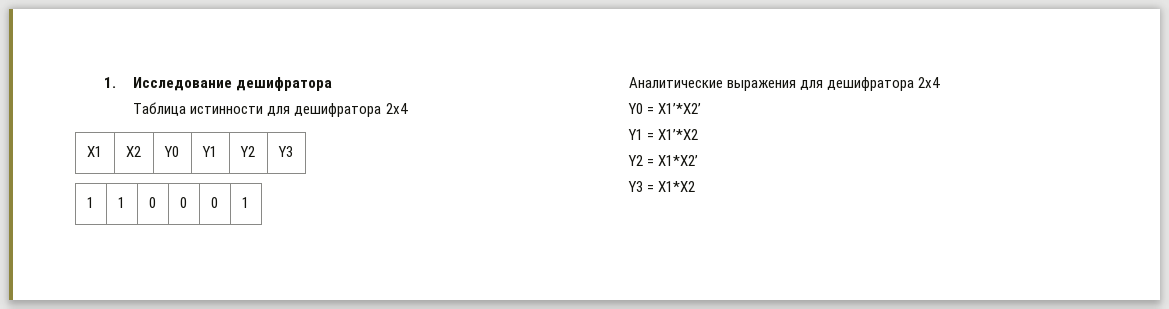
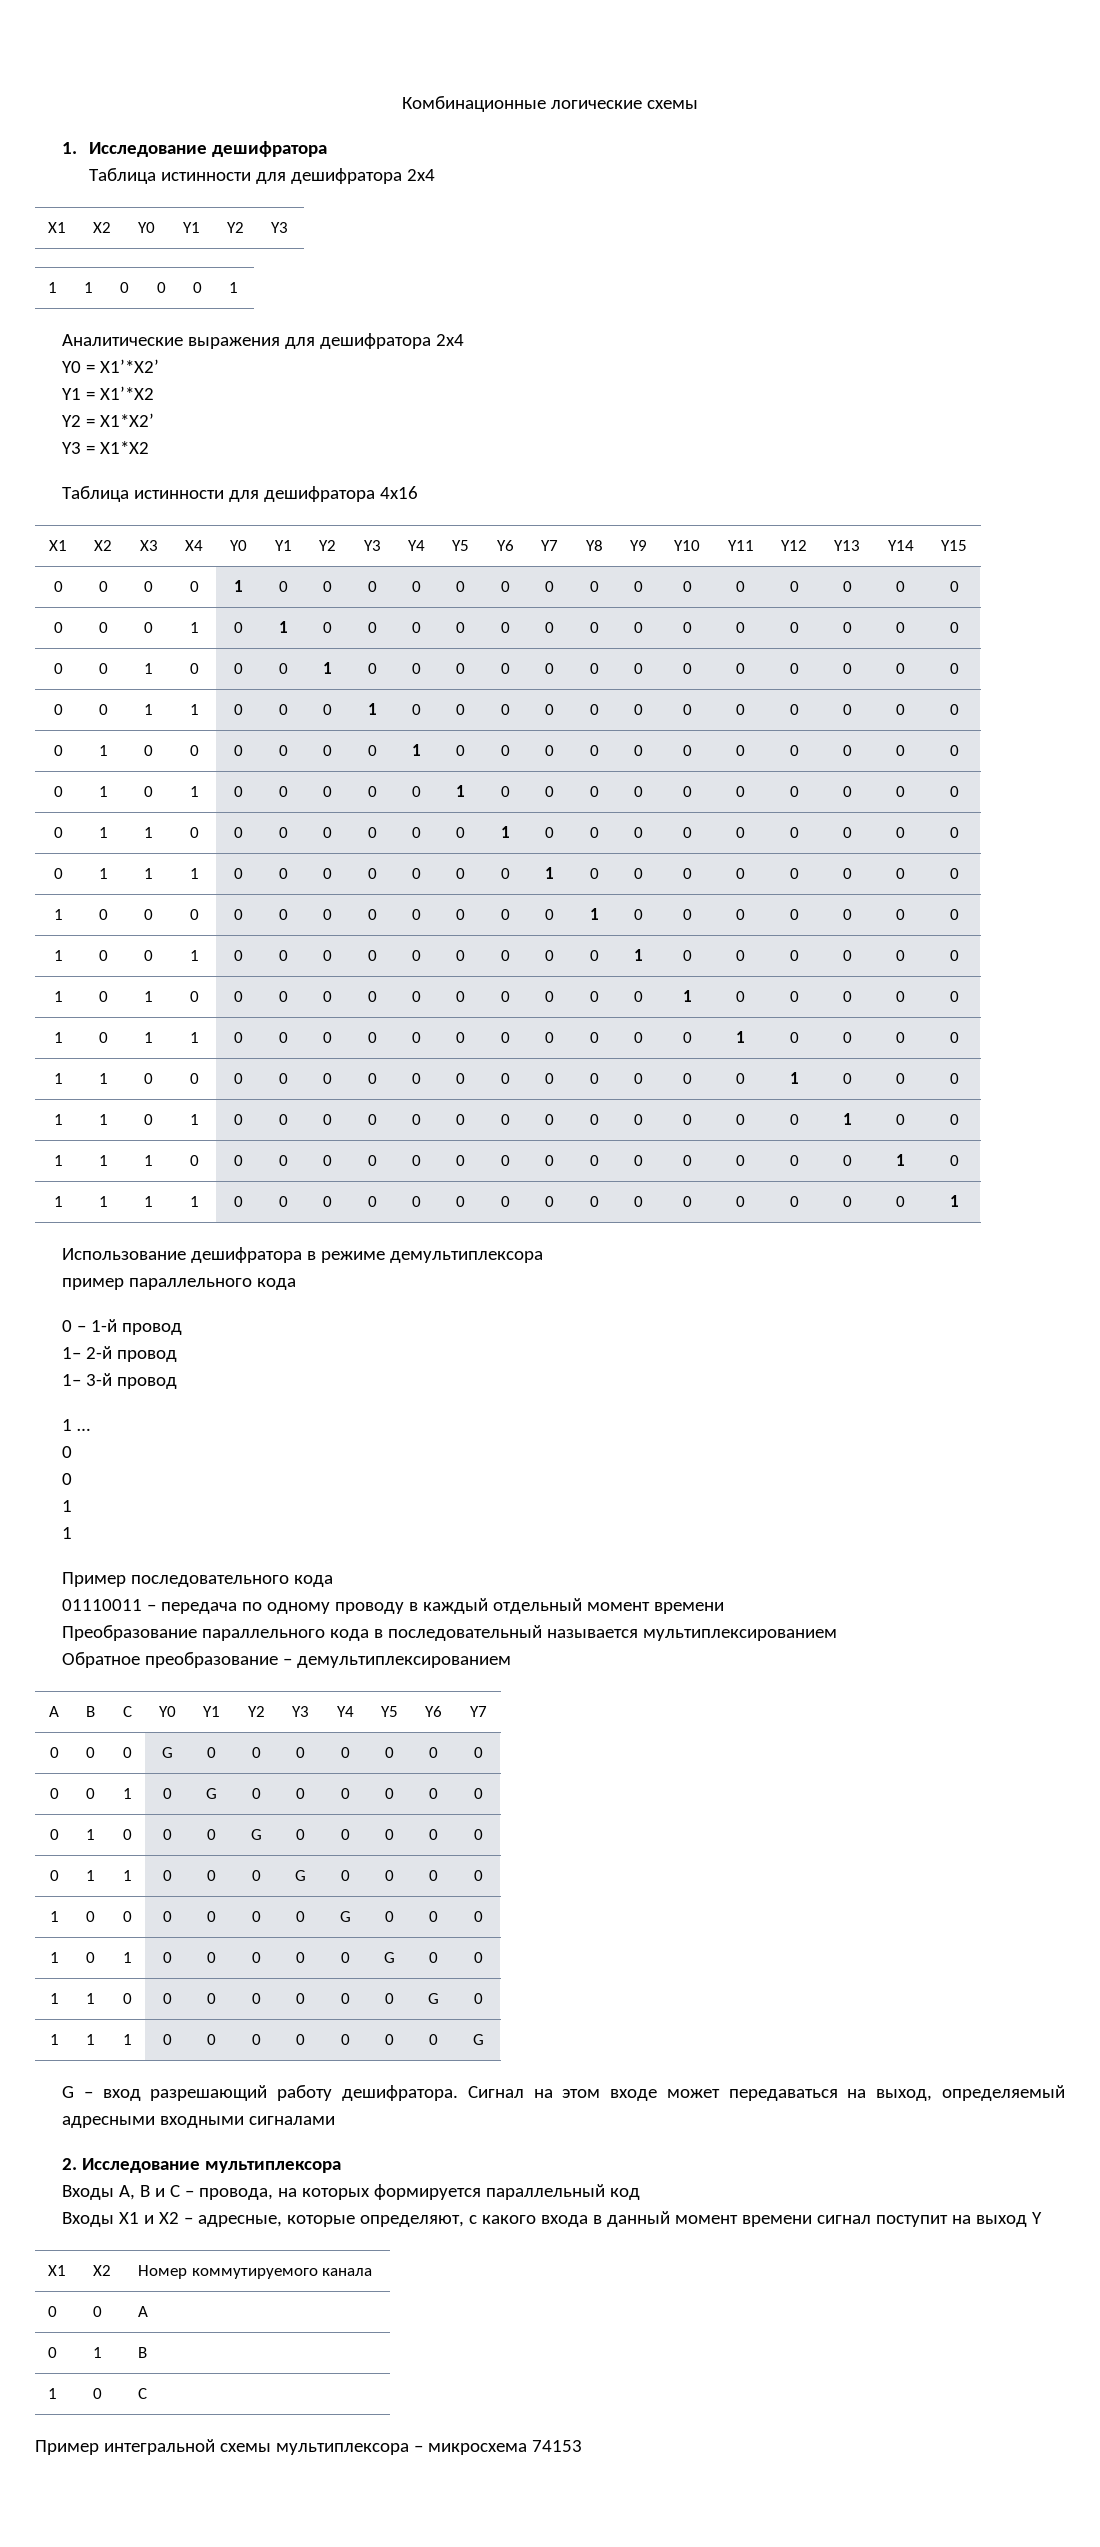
+ Комбинационные логические схемы
+ Таблица истинности для дешифратора 4х16
+ X1 | X2 | X3 | X4 | Y0 | Y1 | Y2 | Y3 | Y4 | Y5 | Y6 | Y7 | Y8 | Y9 | Y10 | Y11 | Y12 | Y13 | Y14 | Y15
+ 0 | 0 | 0 | 0 | 1 | 0 | 0 | 0 | 0 | 0 | 0 | 0 | 0 | 0 | 0 | 0 | 0 | 0 | 0 | 0
+ 0 | 0 | 0 | 1 | 0 | 1 | 0 | 0 | 0 | 0 | 0 | 0 | 0 | 0 | 0 | 0 | 0 | 0 | 0 | 0
+ 0 | 0 | 1 | 0 | 0 | 0 | 1 | 0 | 0 | 0 | 0 | 0 | 0 | 0 | 0 | 0 | 0 | 0 | 0 | 0
+ 0 | 0 | 1 | 1 | 0 | 0 | 0 | 1 | 0 | 0 | 0 | 0 | 0 | 0 | 0 | 0 | 0 | 0 | 0 | 0
+ 0 | 1 | 0 | 0 | 0 | 0 | 0 | 0 | 1 | 0 | 0 | 0 | 0 | 0 | 0 | 0 | 0 | 0 | 0 | 0
+ 0 | 1 | 0 | 1 | 0 | 0 | 0 | 0 | 0 | 1 | 0 | 0 | 0 | 0 | 0 | 0 | 0 | 0 | 0 | 0
+ 0 | 1 | 1 | 0 | 0 | 0 | 0 | 0 | 0 | 0 | 1 | 0 | 0 | 0 | 0 | 0 | 0 | 0 | 0 | 0
+ 0 | 1 | 1 | 1 | 0 | 0 | 0 | 0 | 0 | 0 | 0 | 1 | 0 | 0 | 0 | 0 | 0 | 0 | 0 | 0
+ 1 | 0 | 0 | 0 | 0 | 0 | 0 | 0 | 0 | 0 | 0 | 0 | 1 | 0 | 0 | 0 | 0 | 0 | 0 | 0
+ 1 | 0 | 0 | 1 | 0 | 0 | 0 | 0 | 0 | 0 | 0 | 0 | 0 | 1 | 0 | 0 | 0 | 0 | 0 | 0
+ 1 | 0 | 1 | 0 | 0 | 0 | 0 | 0 | 0 | 0 | 0 | 0 | 0 | 0 | 1 | 0 | 0 | 0 | 0 | 0
+ 1 | 0 | 1 | 1 | 0 | 0 | 0 | 0 | 0 | 0 | 0 | 0 | 0 | 0 | 0 | 1 | 0 | 0 | 0 | 0
+ 1 | 1 | 0 | 0 | 0 | 0 | 0 | 0 | 0 | 0 | 0 | 0 | 0 | 0 | 0 | 0 | 1 | 0 | 0 | 0
+ 1 | 1 | 0 | 1 | 0 | 0 | 0 | 0 | 0 | 0 | 0 | 0 | 0 | 0 | 0 | 0 | 0 | 1 | 0 | 0
+ 1 | 1 | 1 | 0 | 0 | 0 | 0 | 0 | 0 | 0 | 0 | 0 | 0 | 0 | 0 | 0 | 0 | 0 | 1 | 0
+ 1 | 1 | 1 | 1 | 0 | 0 | 0 | 0 | 0 | 0 | 0 | 0 | 0 | 0 | 0 | 0 | 0 | 0 | 0 | 1
+ Использование дешифратора в режиме демультиплексора
+ пример параллельного кода
+ 0 – 1-й провод
+ 1– 2-й провод
+ 1– 3-й провод
+ 1 …
+ 0
+ 0
+ 1
+ 1
+ Пример последовательного кода
+ 01110011 – передача по одному проводу в каждый отдельный момент времени
+ Преобразование параллельного кода в последовательный называется мультиплексированием
+ Обратное преобразование – демультиплексированием
+ A | B | C | Y0 | Y1 | Y2 | Y3 | Y4 | Y5 | Y6 | Y7
+ 0 | 0 | 0 | G | 0 | 0 | 0 | 0 | 0 | 0 | 0
+ 0 | 0 | 1 | 0 | G | 0 | 0 | 0 | 0 | 0 | 0
+ 0 | 1 | 0 | 0 | 0 | G | 0 | 0 | 0 | 0 | 0
+ 0 | 1 | 1 | 0 | 0 | 0 | G | 0 | 0 | 0 | 0
+ 1 | 0 | 0 | 0 | 0 | 0 | 0 | G | 0 | 0 | 0
+ 1 | 0 | 1 | 0 | 0 | 0 | 0 | 0 | G | 0 | 0
+ 1 | 1 | 0 | 0 | 0 | 0 | 0 | 0 | 0 | G | 0
+ 1 | 1 | 1 | 0 | 0 | 0 | 0 | 0 | 0 | 0 | G
+ G – вход разрешающий работу дешифратора. Сигнал на этом входе может передаваться на выход, определяемый адресными входными сигналами
+ 2. Исследование мультиплексора
+ Входы А, В и С – провода, на которых формируется параллельный код
+ Входы X1 и X2 – адресные, которые определяют, с какого входа в данный момент времени сигнал поступит на выход Y
+ X1 | X2 | Номер коммутируемого канала
+ 0 | 0 | А
+ 0 | 1 | В
+ 1 | 0 | С
+ Пример интегральной схемы мультиплексора – микросхема 74153

